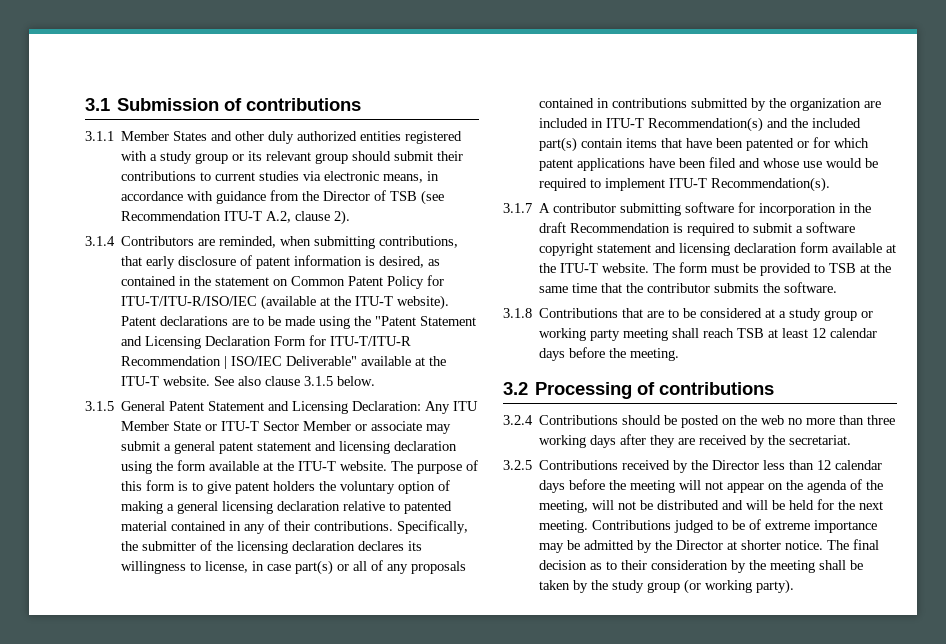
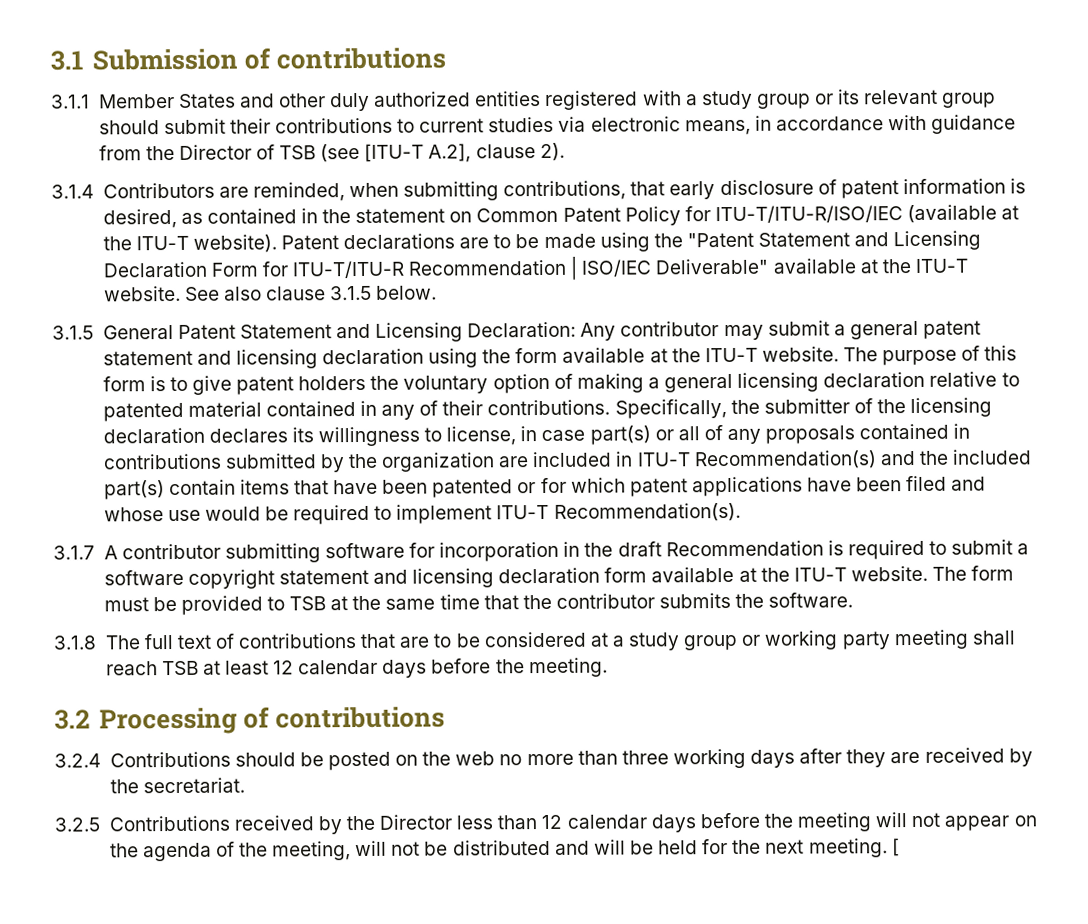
- 3.1.1 Member States and other duly authorized entities registered with a study group or its relevant group should submit their contributions to current studies via electronic means, in accordance with guidance from the Director of TSB (see Recommendation ITU-T A.2, clause 2).
+ 3.1.1 Member States and other duly authorized entities registered with a study group or its relevant group should submit their contributions to current studies via electronic means, in accordance with guidance from the Director of TSB (see [ITU-T A.2], clause 2).
- 3.1.5 General Patent Statement and Licensing Declaration: Any ITU Member State or ITU-T Sector Member or associate may submit a general patent statement and licensing declaration using the form available at the ITU-T website.
+ 3.1.5 General Patent Statement and Licensing Declaration: Any contributor may submit a general patent statement and licensing declaration using the form available at the ITU-T website.
- 3.1.8 Contributions that are to be considered at a study group or working party meeting shall reach TSB at least 12 calendar days before the meeting.
+ 3.1.8 The full text of contributions that are to be considered at a study group or working party meeting shall reach TSB at least 12 calendar days before the meeting.
- Contributions judged to be of extreme importance may be admitted by the Director at shorter notice. The final decision as to their consideration by the meeting shall be taken by the study group (or working party).
+ [

